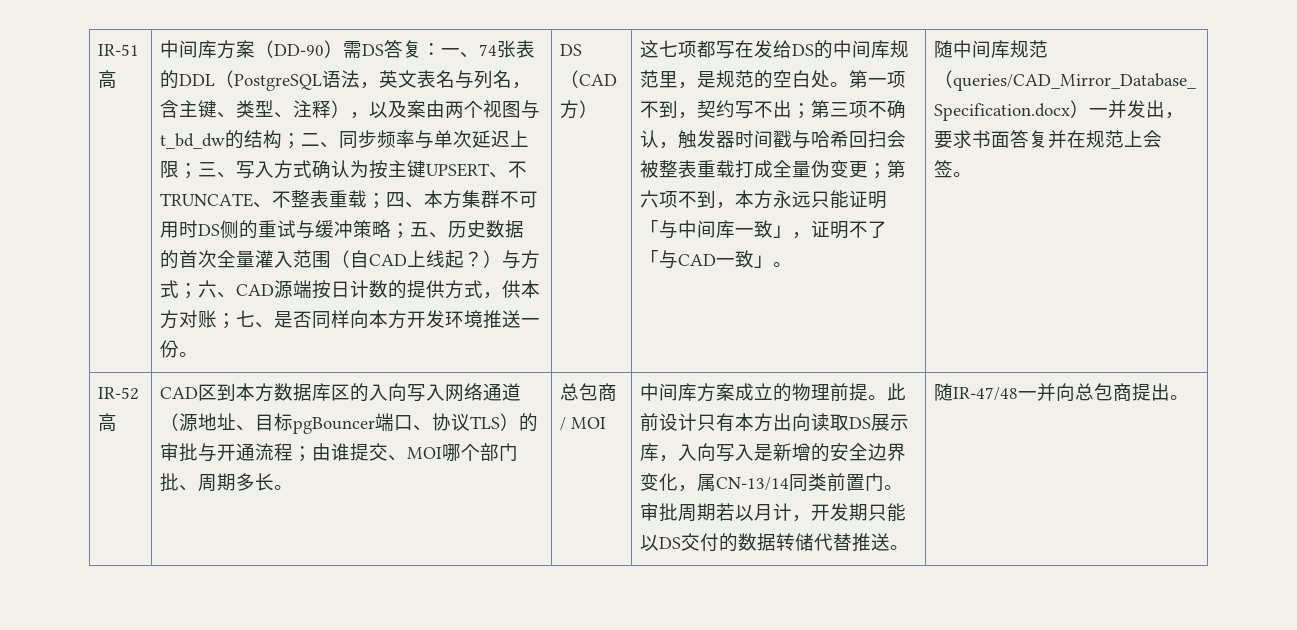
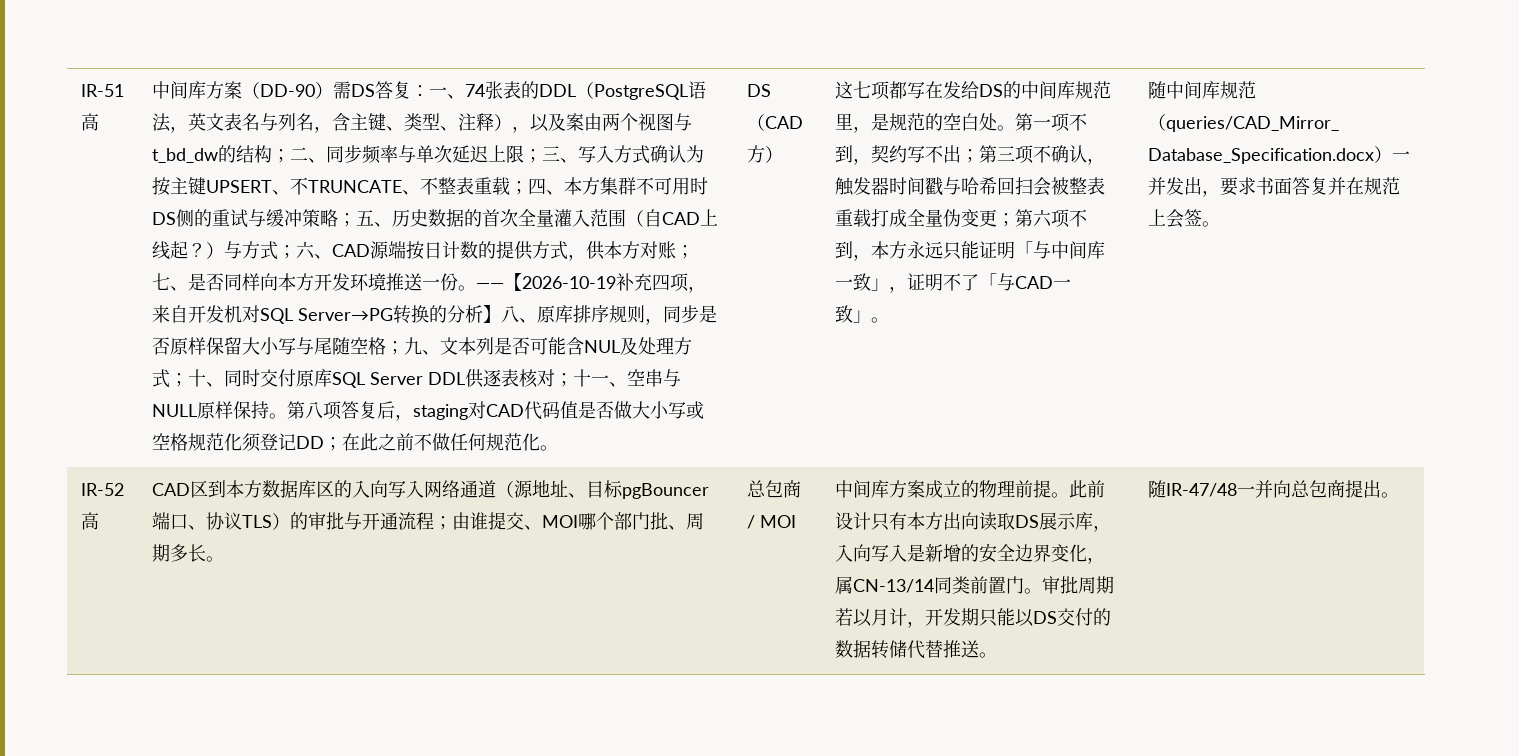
+ ——【2026-10-19补充四项，来自开发机对SQL Server→PG转换的分析】八、原库排序规则，同步是否原样保留大小写与尾随空格；九、文本列是否可能含NUL及处理方式；十、同时交付原库SQL Server DDL供逐表核对；十一、空串与NULL原样保持。第八项答复后，staging对CAD代码值是否做大小写或空格规范化须登记DD；在此之前不做任何规范化。

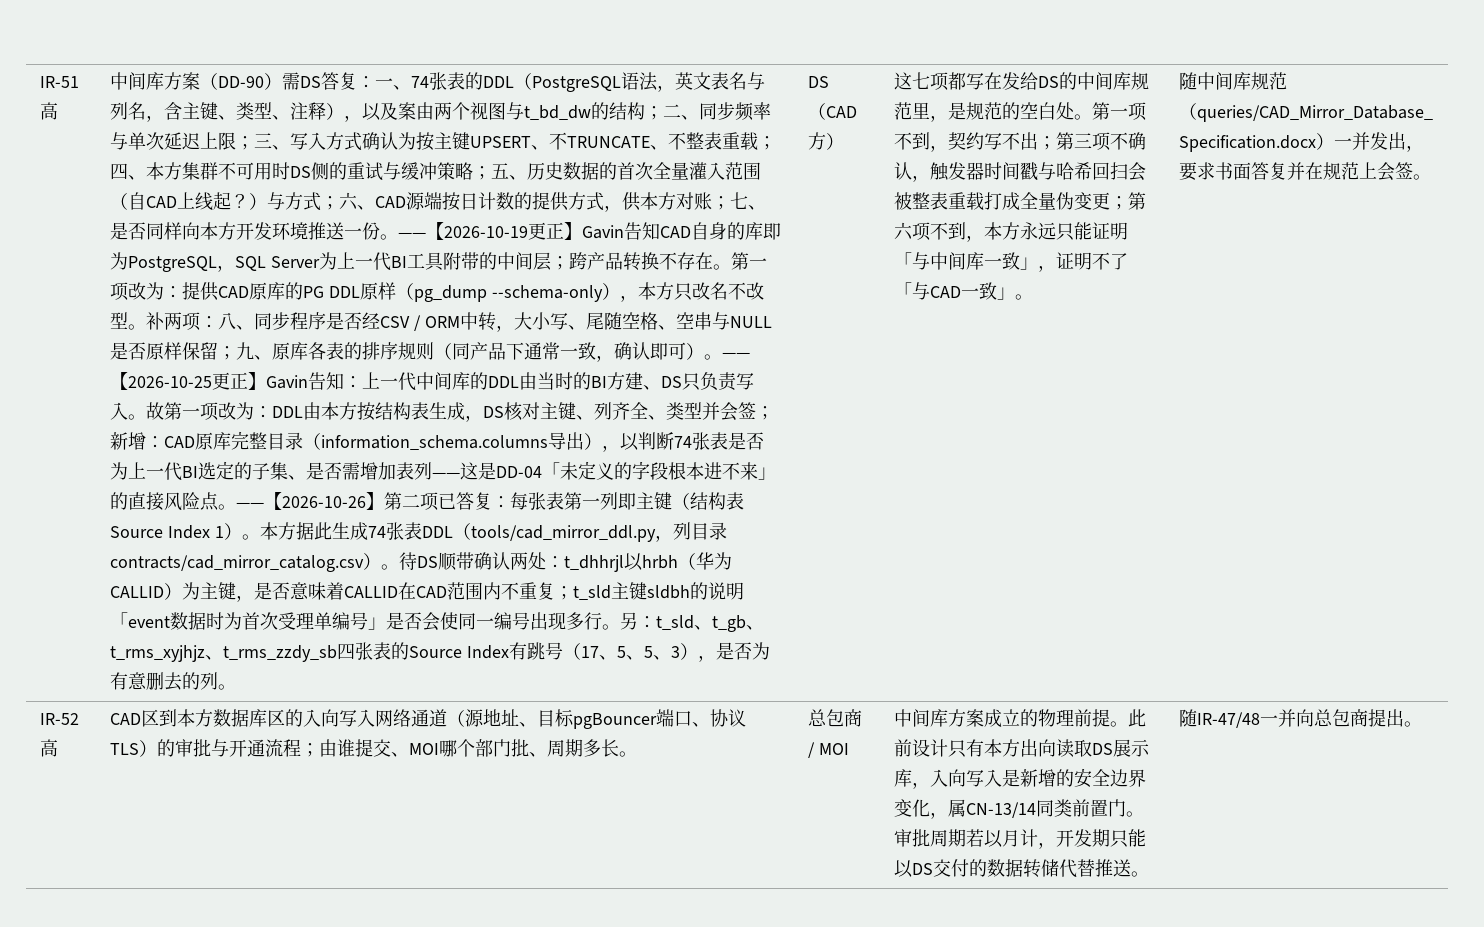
- ——【2026-10-19补充四项，来自开发机对SQL Server→PG转换的分析】八、原库排序规则，同步是否原样保留大小写与尾随空格；九、文本列是否可能含NUL及处理方式；十、同时交付原库SQL Server DDL供逐表核对；十一、空串与NULL原样保持。第八项答复后，staging对CAD代码值是否做大小写或空格规范化须登记DD；在此之前不做任何规范化。
+ ——【2026-10-19更正】Gavin告知CAD自身的库即为PostgreSQL，SQL Server为上一代BI工具附带的中间层；跨产品转换不存在。第一项改为：提供CAD原库的PG DDL原样（pg_dump --schema-only），本方只改名不改型。补两项：八、同步程序是否经CSV / ORM中转，大小写、尾随空格、空串与NULL是否原样保留；九、原库各表的排序规则（同产品下通常一致，确认即可）。——【2026-10-25更正】Gavin告知：上一代中间库的DDL由当时的BI方建、DS只负责写入。故第一项改为：DDL由本方按结构表生成，DS核对主键、列齐全、类型并会签；新增：CAD原库完整目录（information_schema.columns导出），以判断74张表是否为上一代BI选定的子集、是否需增加表列——这是DD-04「未定义的字段根本进不来」的直接风险点。——【2026-10-26】第二项已答复：每张表第一列即主键（结构表Source Index 1）。本方据此生成74张表DDL（tools/cad_mirror_ddl.py，列目录contracts/cad_mirror_catalog.csv）。待DS顺带确认两处：t_dhhrjl以hrbh（华为CALLID）为主键，是否意味着CALLID在CAD范围内不重复；t_sld主键sldbh的说明「event数据时为首次受理单编号」是否会使同一编号出现多行。另：t_sld、t_gb、t_rms_xyjhjz、t_rms_zzdy_sb四张表的Source Index有跳号（17、5、5、3），是否为有意删去的列。

